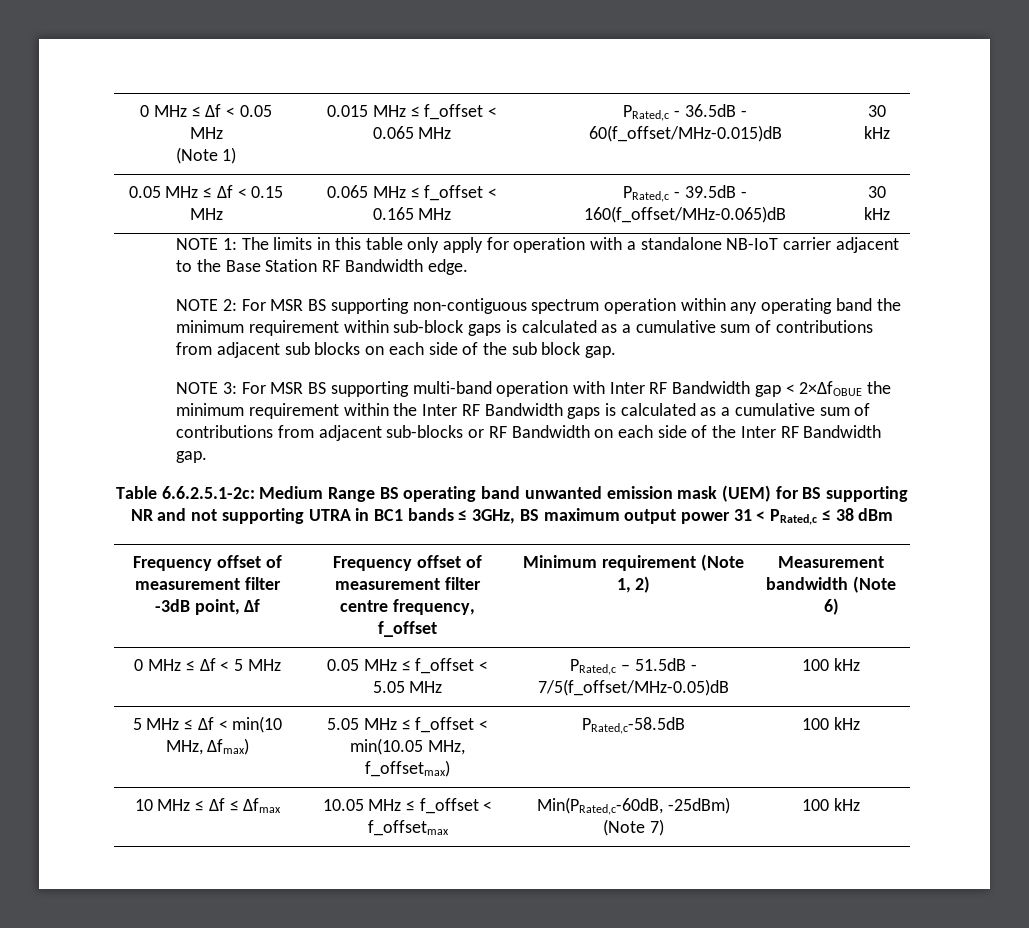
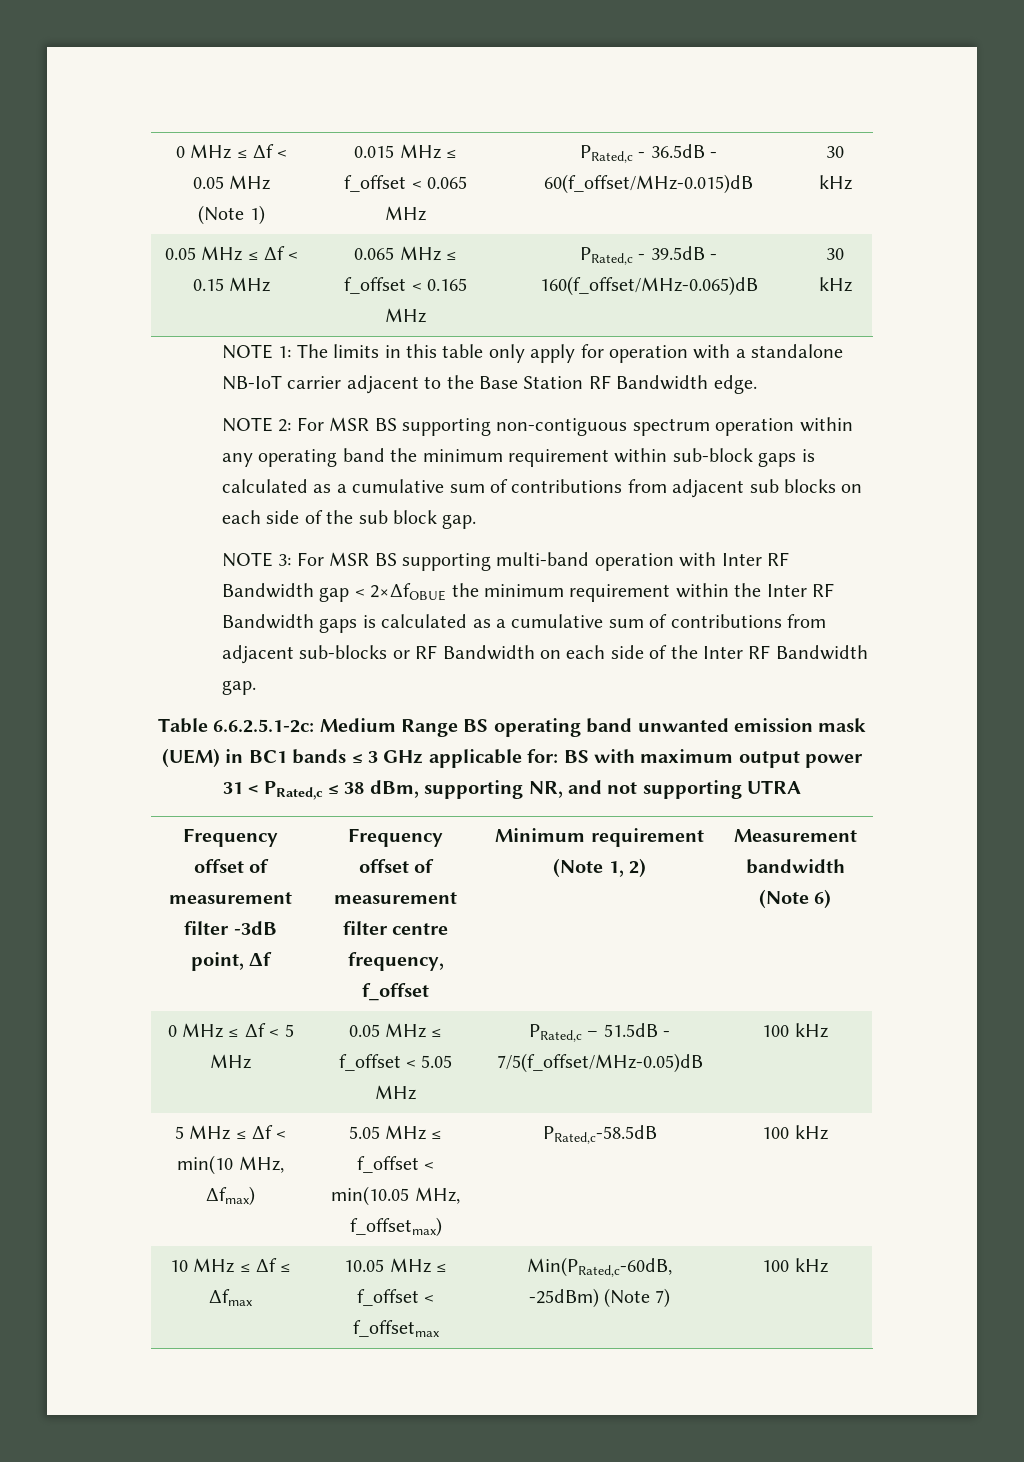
- Table 6.6.2.5.1-2c: Medium Range BS operating band unwanted emission mask (UEM) for BS supporting NR and not supporting UTRA in BC1 bands ≤ 3GHz, BS maximum output power 31 < PRated,c ≤ 38 dBm
+ Table 6.6.2.5.1-2c: Medium Range BS operating band unwanted emission mask (UEM) in BC1 bands ≤ 3 GHz applicable for: BS with maximum output power 31 < PRated,c ≤ 38 dBm, supporting NR, and not supporting UTRA

